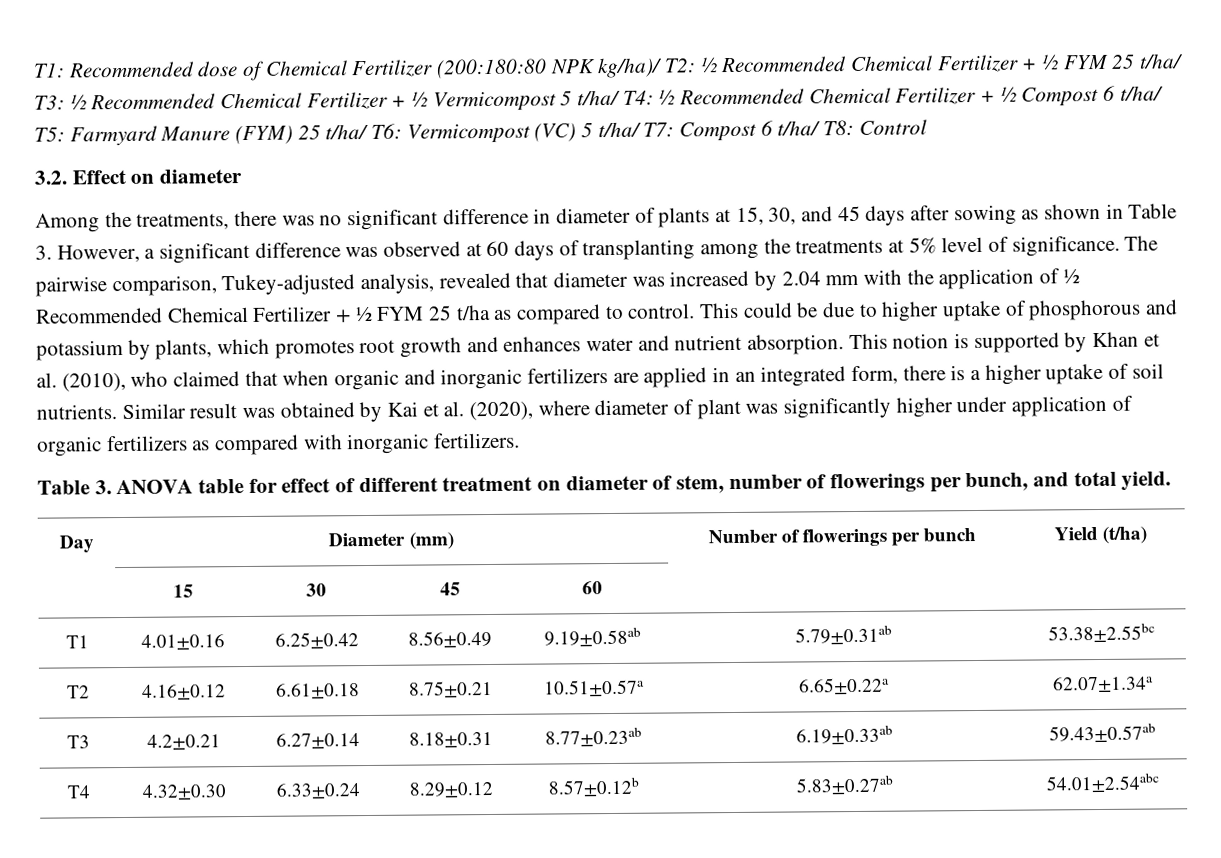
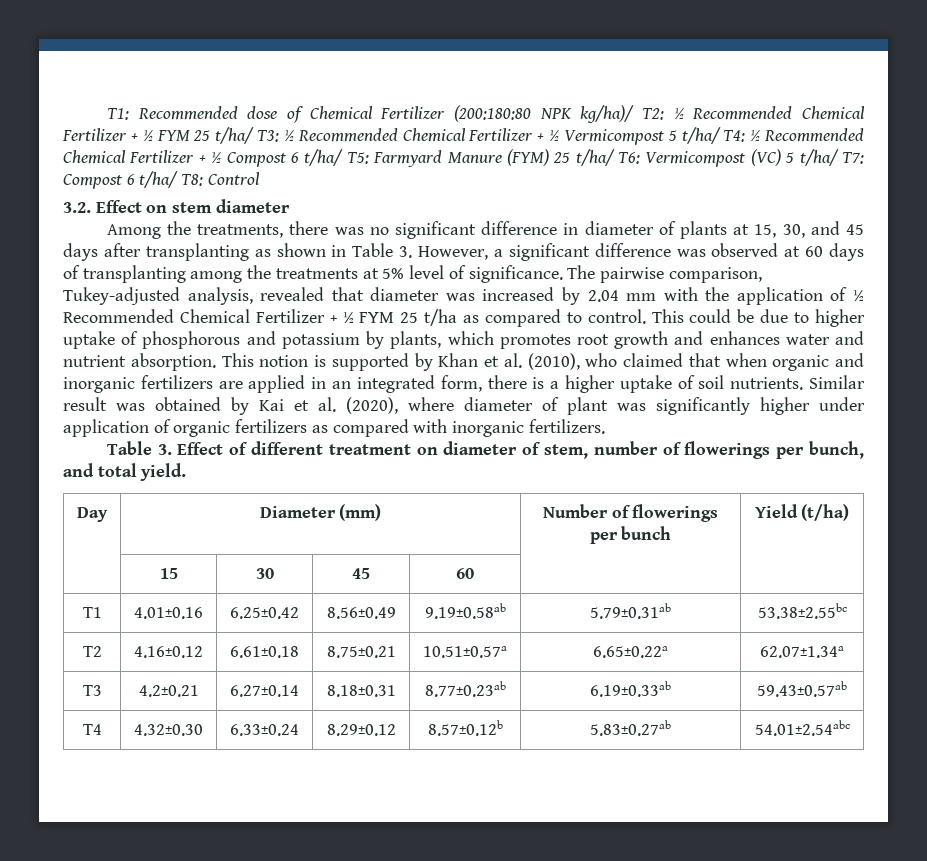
- 3.2. Effect on diameter
+ 3.2. Effect on stem diameter
- Among the treatments, there was no significant difference in diameter of plants at 15, 30, and 45 days after sowing as shown in Table 3. However, a significant difference was observed at 60 days of transplanting among the treatments at 5% level of significance.
+ Among the treatments, there was no significant difference in diameter of plants at 15, 30, and 45 days after transplanting as shown in Table 3. However, a significant difference was observed at 60 days of transplanting among the treatments at 5% level of significance.
- Table 3. ANOVA table for effect of different treatment on diameter of stem, number of flowerings per bunch, and total yield.
+ Table 3. Effect of different treatment on diameter of stem, number of flowerings per bunch, and total yield.

